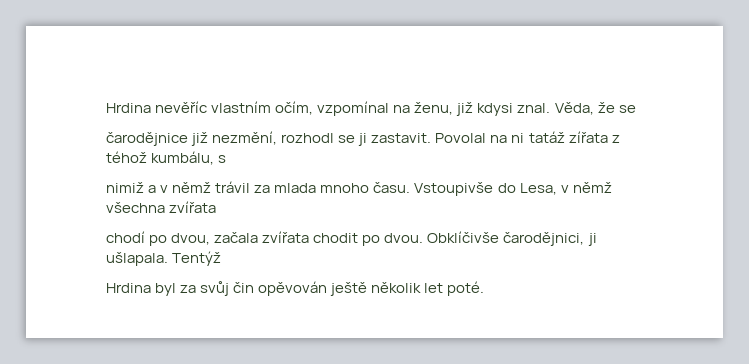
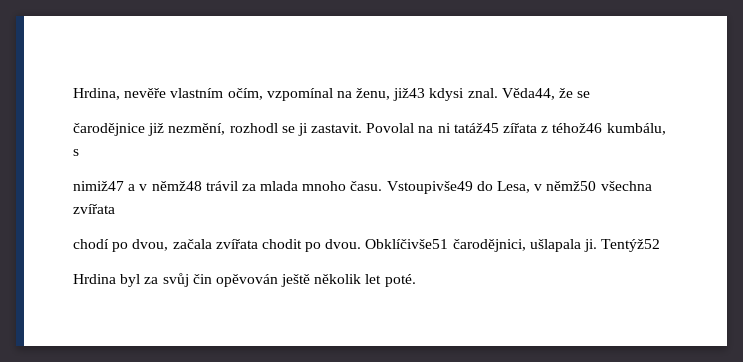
- Hrdina nevěříc vlastním očím, vzpomínal na ženu, již kdysi znal.
+ Hrdina, nevěře vlastním očím, vzpomínal na ženu, již43 kdysi znal.
- Věda, že se
+ Věda44, že se
- Povolal na ni tatáž zířata z téhož kumbálu, s
+ Povolal na ni tatáž45 zířata z téhož46 kumbálu, s
- nimiž a v němž trávil za mlada mnoho času.
+ nimiž47 a v němž48 trávil za mlada mnoho času.
- Vstoupivše do Lesa, v němž všechna zvířata
+ Vstoupivše49 do Lesa, v němž50 všechna zvířata
- Obklíčivše čarodějnici, ji ušlapala. Tentýž
+ Obklíčivše51 čarodějnici, ušlapala ji. Tentýž52

